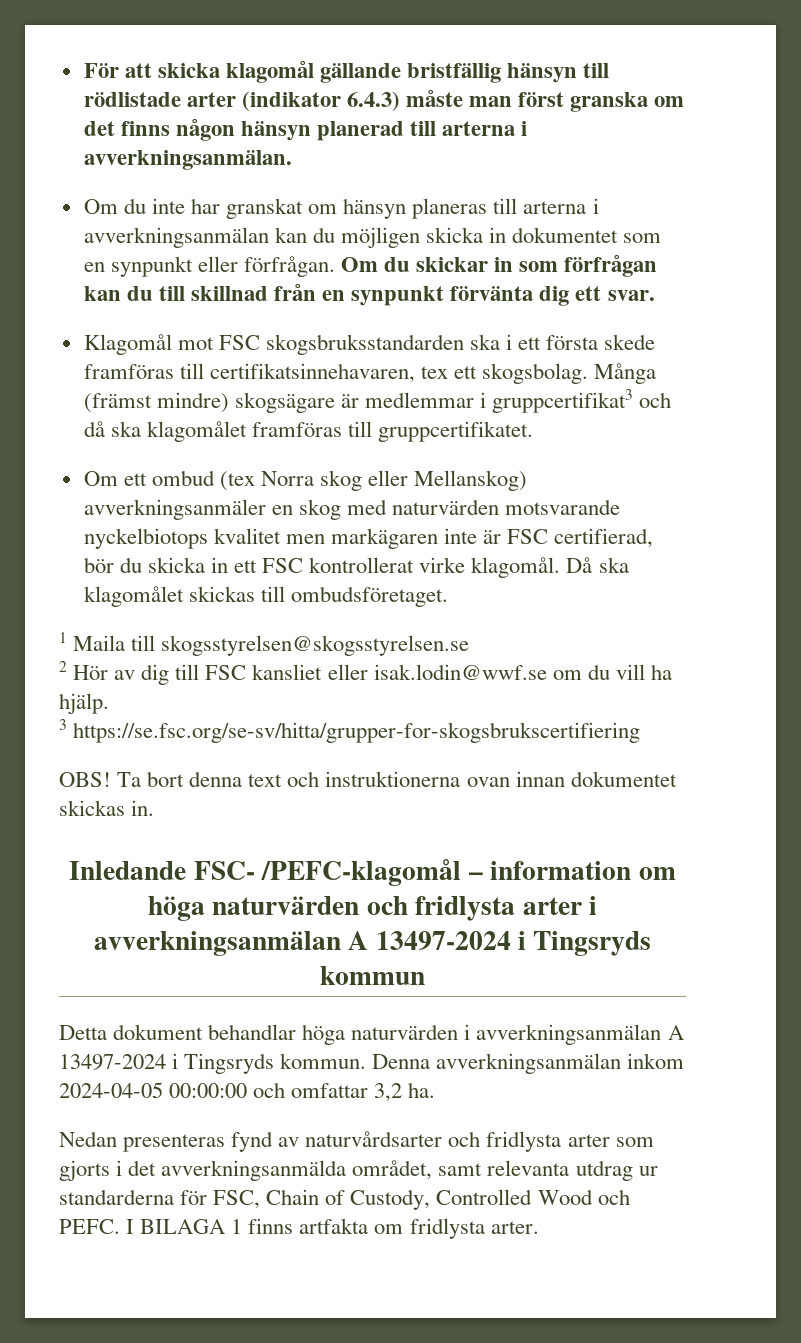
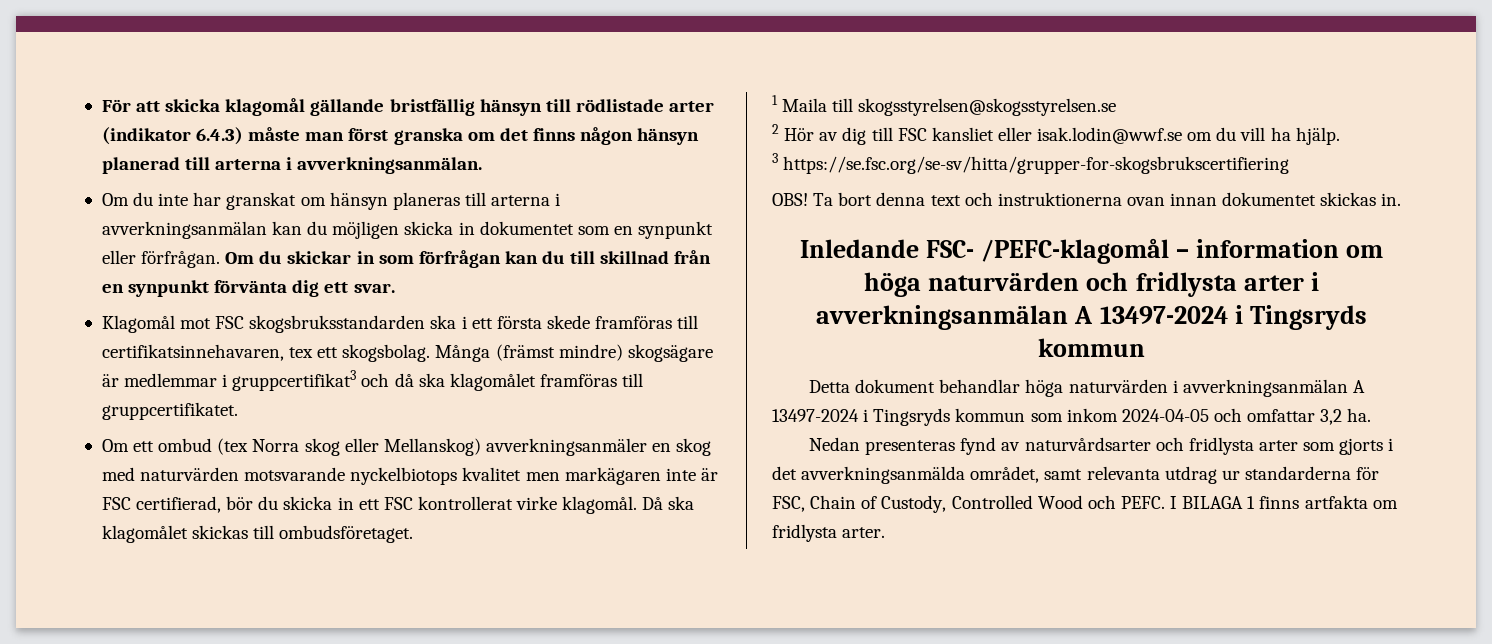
- Detta dokument behandlar höga naturvärden i avverkningsanmälan A 13497-2024 i Tingsryds kommun. Denna avverkningsanmälan inkom 2024-04-05 00:00:00 och omfattar 3,2 ha.
+ Detta dokument behandlar höga naturvärden i avverkningsanmälan A 13497-2024 i Tingsryds kommun som inkom 2024-04-05 och omfattar 3,2 ha.

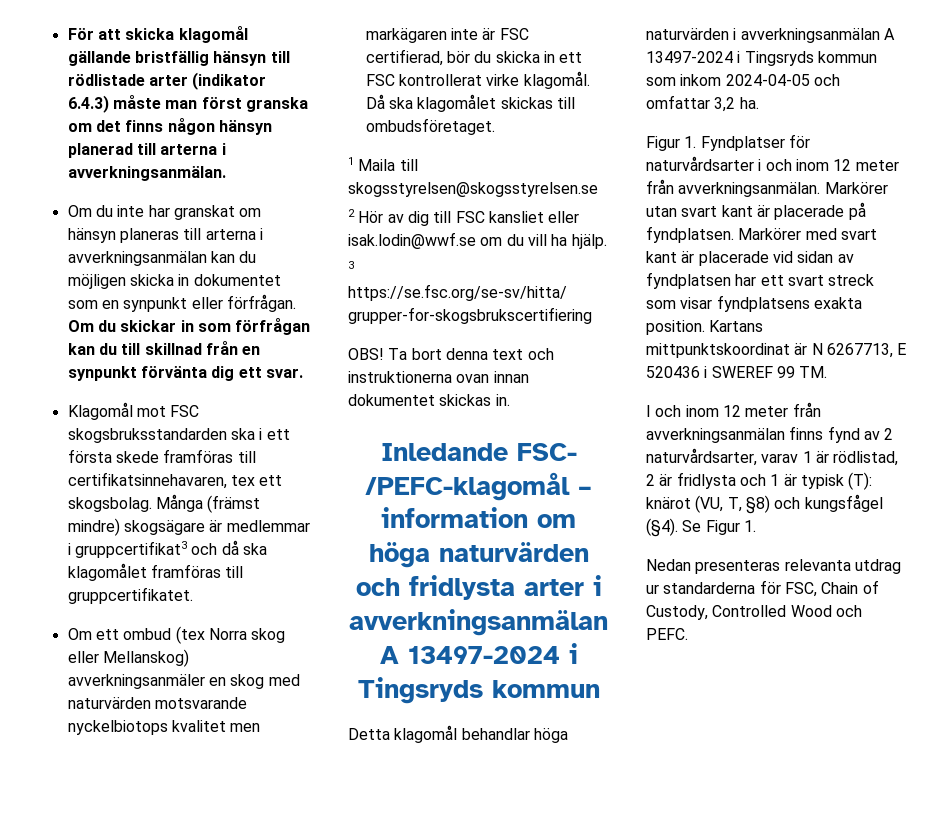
- Detta dokument behandlar höga naturvärden i avverkningsanmälan A 13497-2024 i Tingsryds kommun som inkom 2024-04-05 och omfattar 3,2 ha.
+ Detta klagomål behandlar höga naturvärden i avverkningsanmälan A 13497-2024 i Tingsryds kommun som inkom 2024-04-05 och omfattar 3,2 ha.
- Nedan presenteras fynd av naturvårdsarter och fridlysta arter som gjorts i det avverkningsanmälda området, samt relevanta utdrag ur standarderna för FSC, Chain of Custody, Controlled Wood och PEFC. I BILAGA 1 finns artfakta om fridlysta arter.
+ Figur 1. Fyndplatser för naturvårdsarter i och inom 12 meter från avverkningsanmälan. Markörer utan svart kant är placerade på fyndplatsen. Markörer med svart kant är placerade vid sidan av fyndplatsen har ett svart streck som visar fyndplatsens exakta position. Kartans mittpunktskoordinat är N 6267713, E 520436 i SWEREF 99 TM.
+ I och inom 12 meter från avverkningsanmälan finns fynd av 2 naturvårdsarter, varav 1 är rödlistad, 2 är fridlysta och 1 är typisk (T): knärot (VU, T, §8) och kungsfågel (§4). Se Figur 1.
+ Nedan presenteras relevanta utdrag ur standarderna för FSC, Chain of Custody, Controlled Wood och PEFC.

